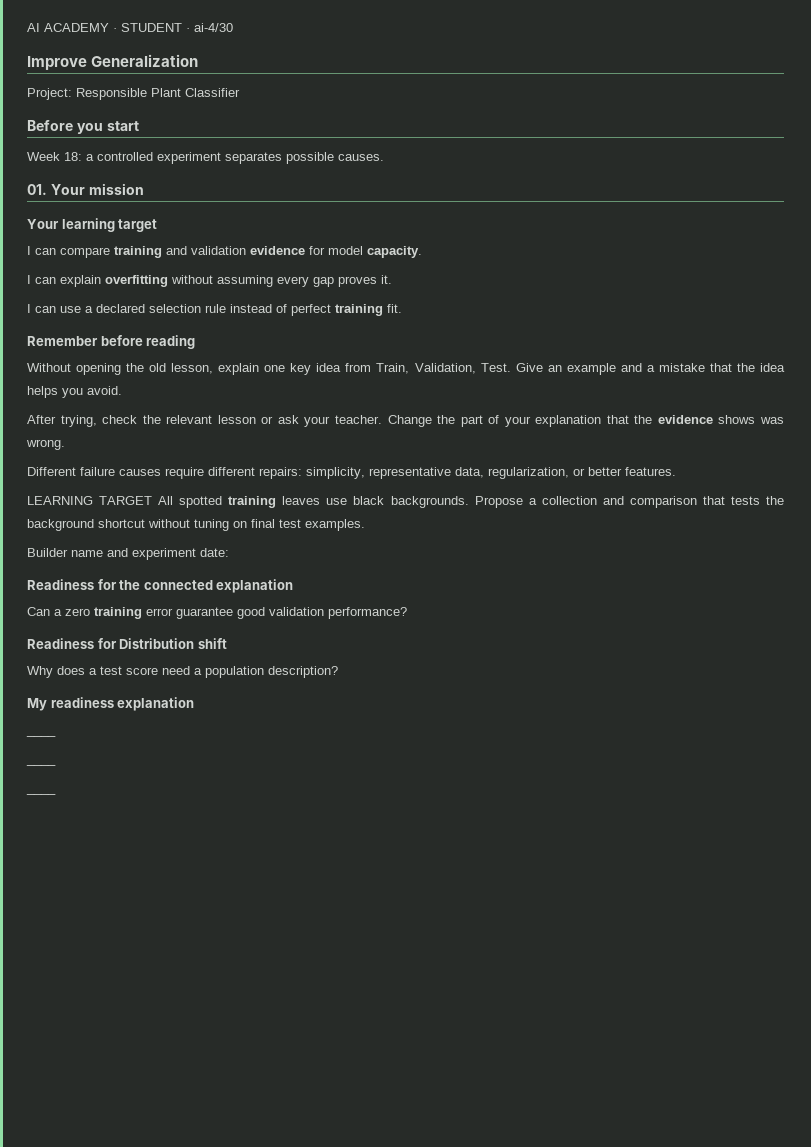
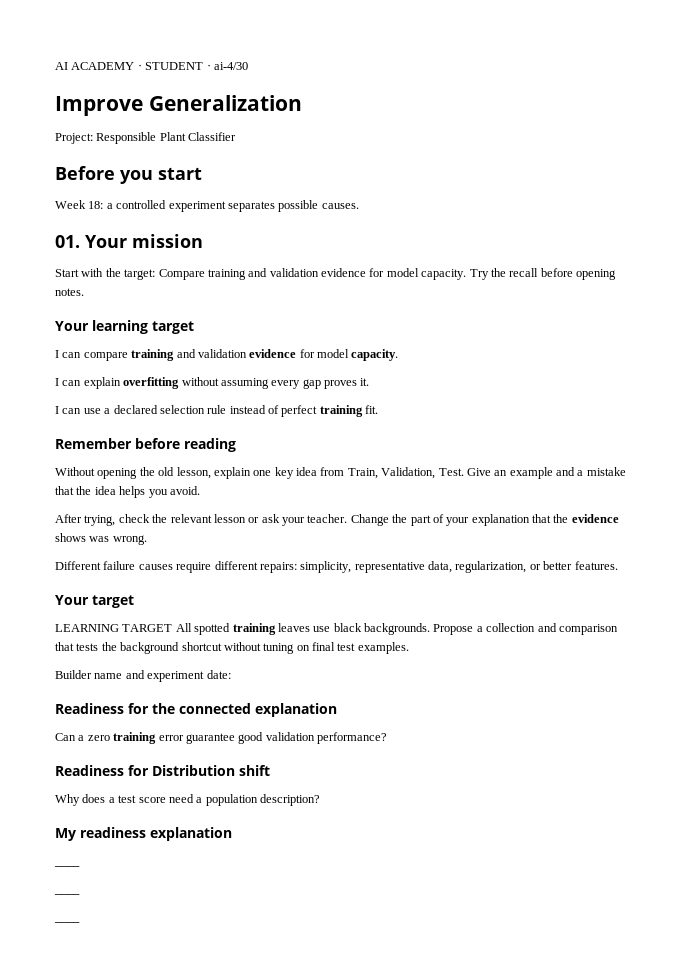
+ Start with the target: Compare training and validation evidence for model capacity. Try the recall before opening notes.
+ Your target

